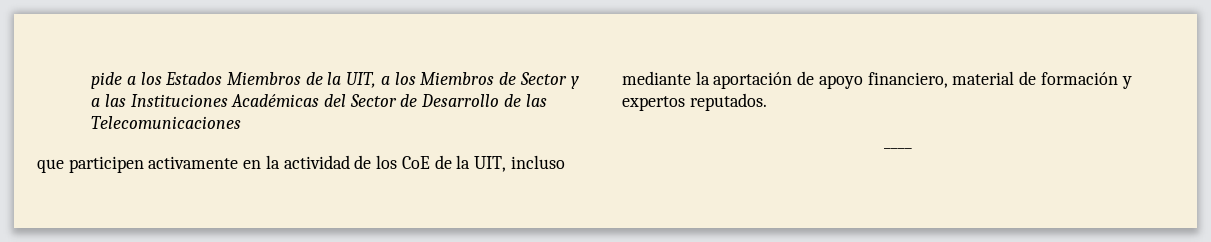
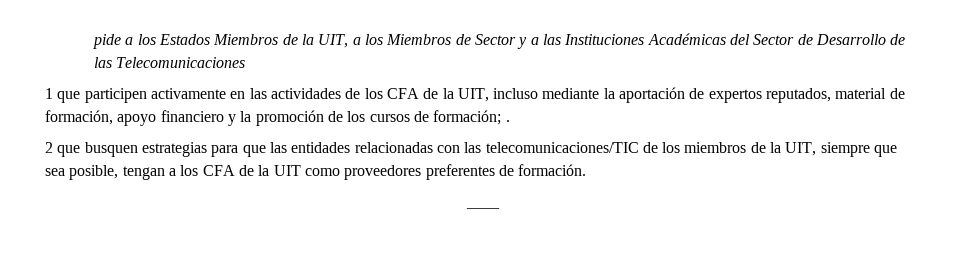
- que participen activamente en la actividad de los CoE de la UIT, incluso mediante la aportación de apoyo financiero, material de formación y expertos reputados.
+ 1 que participen activamente en las actividades de los CFA de la UIT, incluso mediante la aportación de expertos reputados, material de formación, apoyo financiero y la promoción de los cursos de formación; .
+ 2 que busquen estrategias para que las entidades relacionadas con las telecomunicaciones/TIC de los miembros de la UIT, siempre que sea posible, tengan a los CFA de la UIT como proveedores preferentes de formación.

